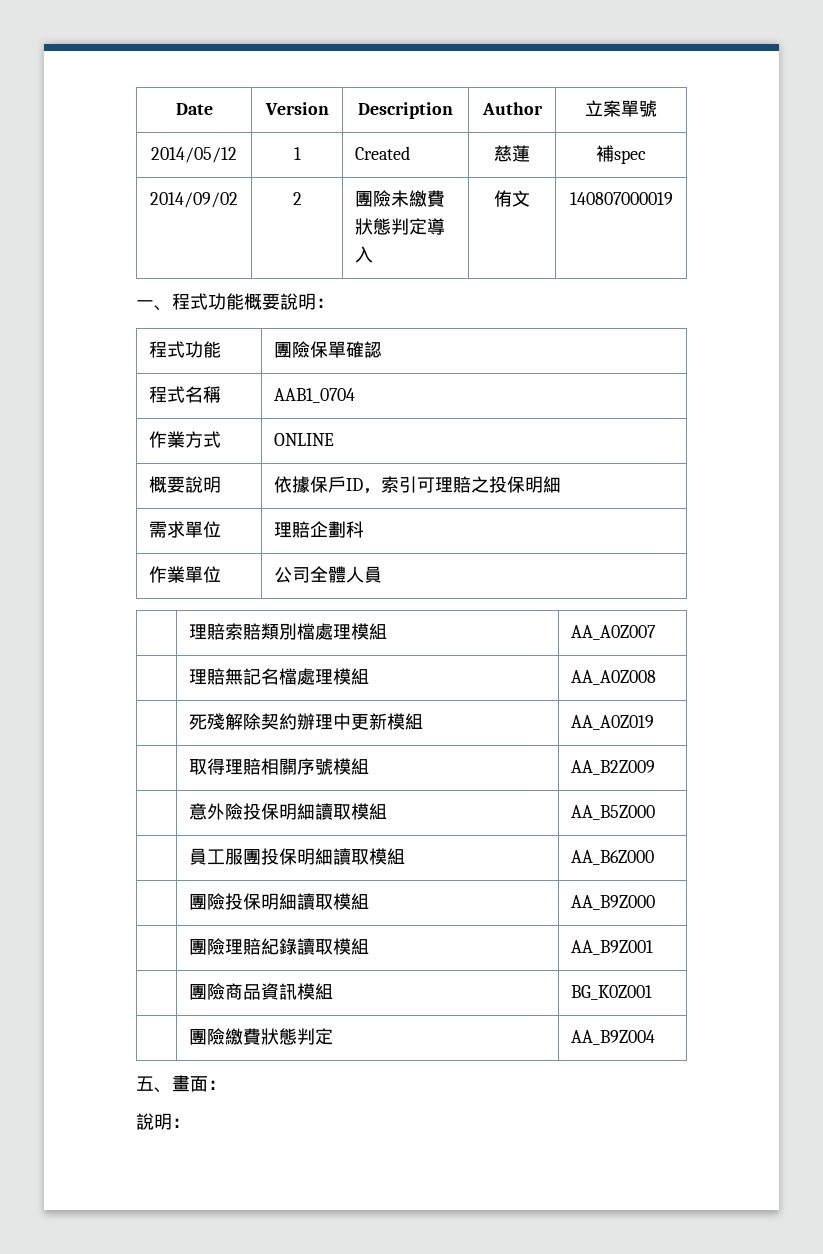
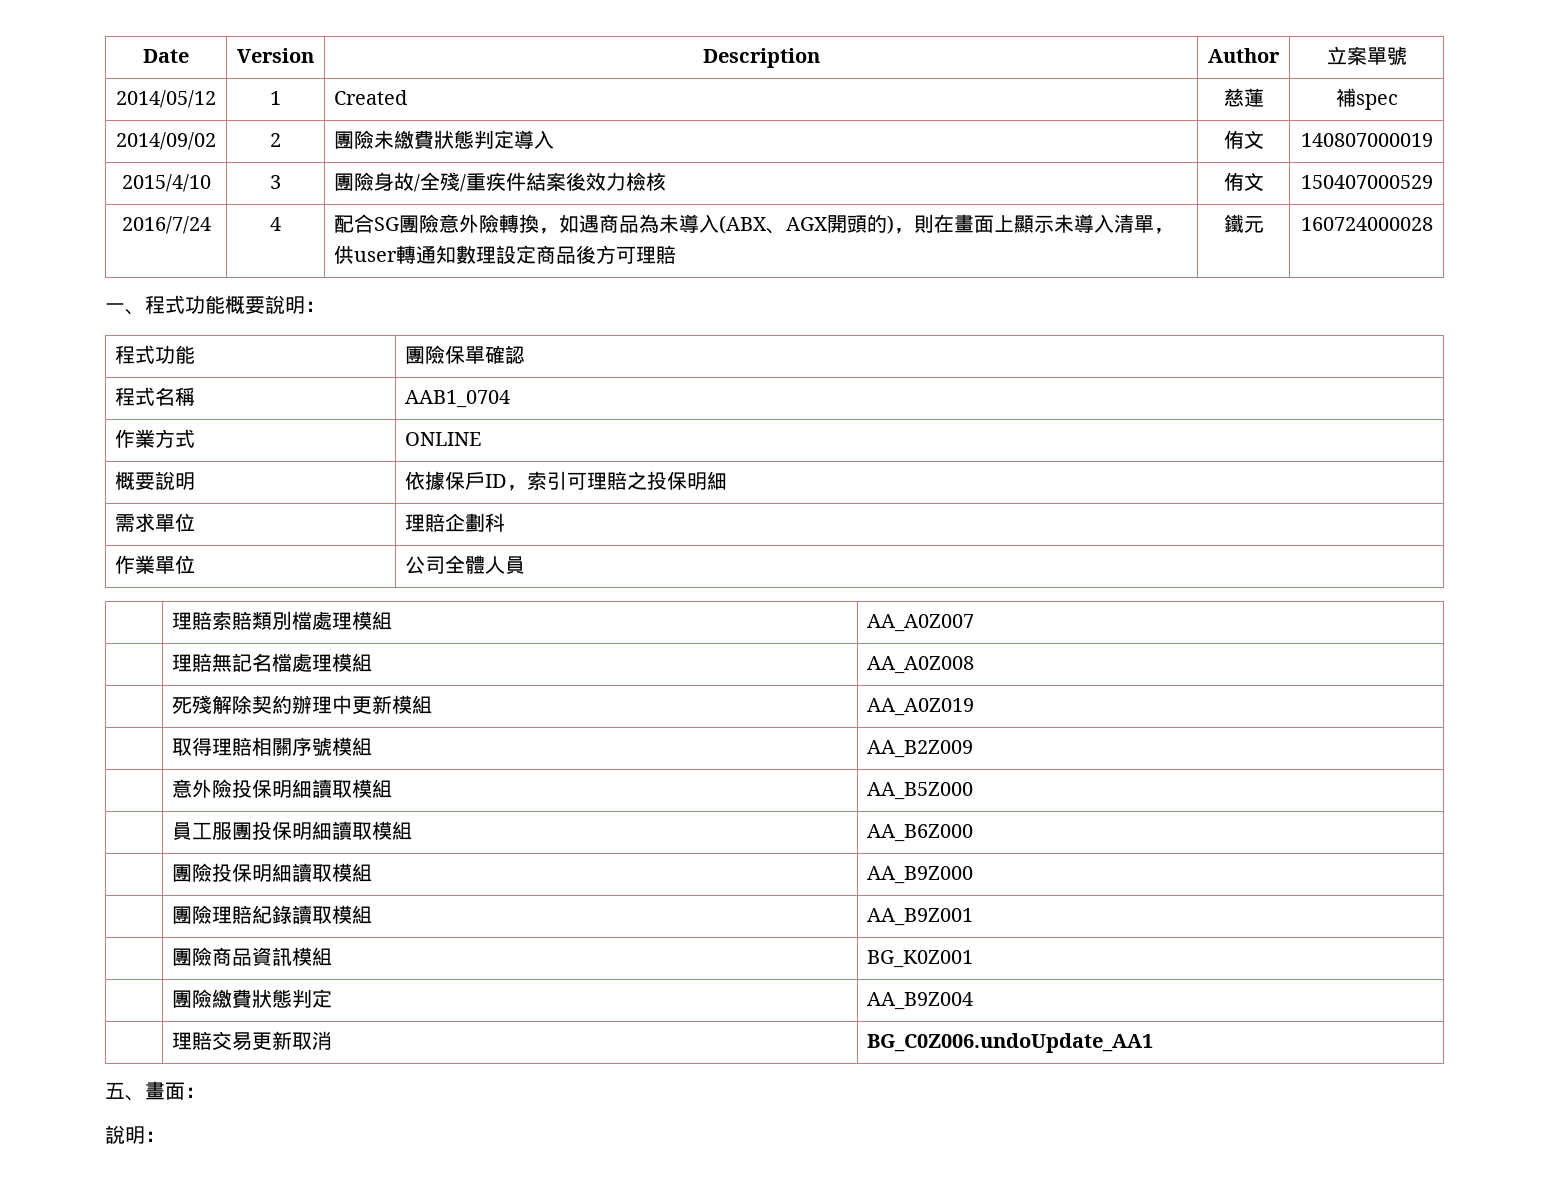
+ 2015/4/10 | 3 | 團險身故/全殘/重疾件結案後效力檢核 | 侑文 | 150407000529
+ 2016/7/24 | 4 | 配合SG團險意外險轉換，如遇商品為未導入(ABX、AGX開頭的)，則在畫面上顯示未導入清單，供user轉通知數理設定商品後方可理賠 | 鐵元 | 160724000028
+ | 理賠交易更新取消 | BG_C0Z006.undoUpdate_AA1

